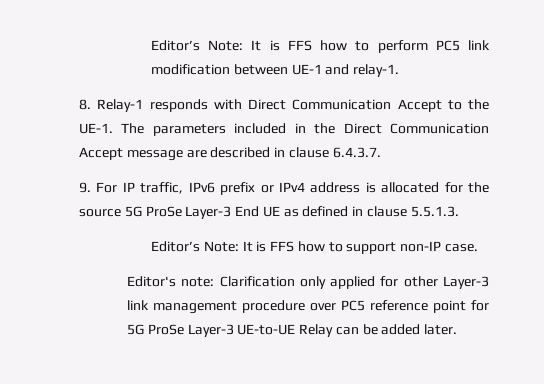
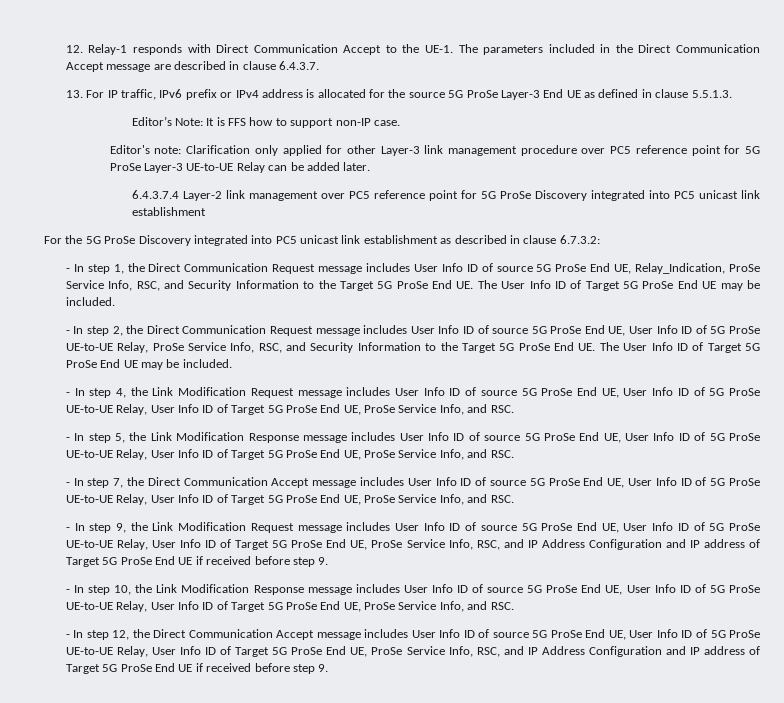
- Editor’s Note: It is FFS how to perform PC5 link modification between UE-1 and relay-1.
- 8. Relay-1 responds with Direct Communication Accept to the UE-1.
+ 12. Relay-1 responds with Direct Communication Accept to the UE-1.
- 9. For IP traffic, IPv6 prefix or IPv4 address is allocated for the source 5G ProSe Layer-3 End UE as defined in clause 5.5.1.3.
+ 13. For IP traffic, IPv6 prefix or IPv4 address is allocated for the source 5G ProSe Layer-3 End UE as defined in clause 5.5.1.3.
+ 6.4.3.7.4 Layer-2 link management over PC5 reference point for 5G ProSe Discovery integrated into PC5 unicast link establishment
+ For the 5G ProSe Discovery integrated into PC5 unicast link establishment as described in clause 6.7.3.2:
+ - In step 1, the Direct Communication Request message includes User Info ID of source 5G ProSe End UE, Relay_Indication, ProSe Service Info, RSC, and Security Information to the Target 5G ProSe End UE. The User Info ID of Target 5G ProSe End UE may be included.
+ - In step 2, the Direct Communication Request message includes User Info ID of source 5G ProSe End UE, User Info ID of 5G ProSe UE-to-UE Relay, ProSe Service Info, RSC, and Security Information to the Target 5G ProSe End UE. The User Info ID of Target 5G ProSe End UE may be included.
+ - In step 4, the Link Modification Request message includes User Info ID of source 5G ProSe End UE, User Info ID of 5G ProSe UE-to-UE Relay, User Info ID of Target 5G ProSe End UE, ProSe Service Info, and RSC.
+ - In step 5, the Link Modification Response message includes User Info ID of source 5G ProSe End UE, User Info ID of 5G ProSe UE-to-UE Relay, User Info ID of Target 5G ProSe End UE, ProSe Service Info, and RSC.
+ - In step 7, the Direct Communication Accept message includes User Info ID of source 5G ProSe End UE, User Info ID of 5G ProSe UE-to-UE Relay, User Info ID of Target 5G ProSe End UE, ProSe Service Info, and RSC.
+ - In step 9, the Link Modification Request message includes User Info ID of source 5G ProSe End UE, User Info ID of 5G ProSe UE-to-UE Relay, User Info ID of Target 5G ProSe End UE, ProSe Service Info, RSC, and IP Address Configuration and IP address of Target 5G ProSe End UE if received before step 9.
+ - In step 10, the Link Modification Response message includes User Info ID of source 5G ProSe End UE, User Info ID of 5G ProSe UE-to-UE Relay, User Info ID of Target 5G ProSe End UE, ProSe Service Info, and RSC.
+ - In step 12, the Direct Communication Accept message includes User Info ID of source 5G ProSe End UE, User Info ID of 5G ProSe UE-to-UE Relay, User Info ID of Target 5G ProSe End UE, ProSe Service Info, RSC, and IP Address Configuration and IP address of Target 5G ProSe End UE if received before step 9.

